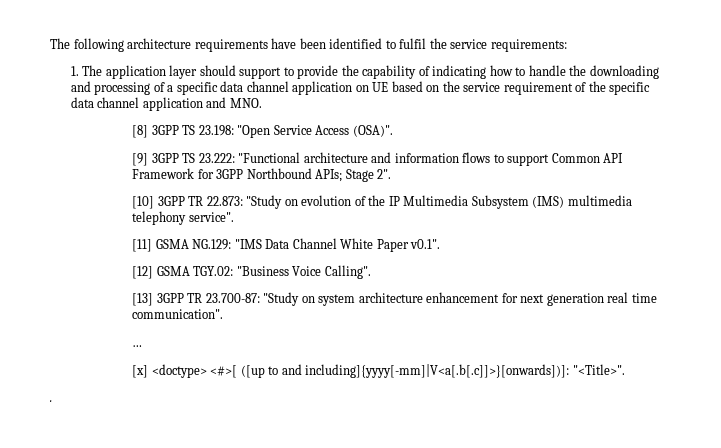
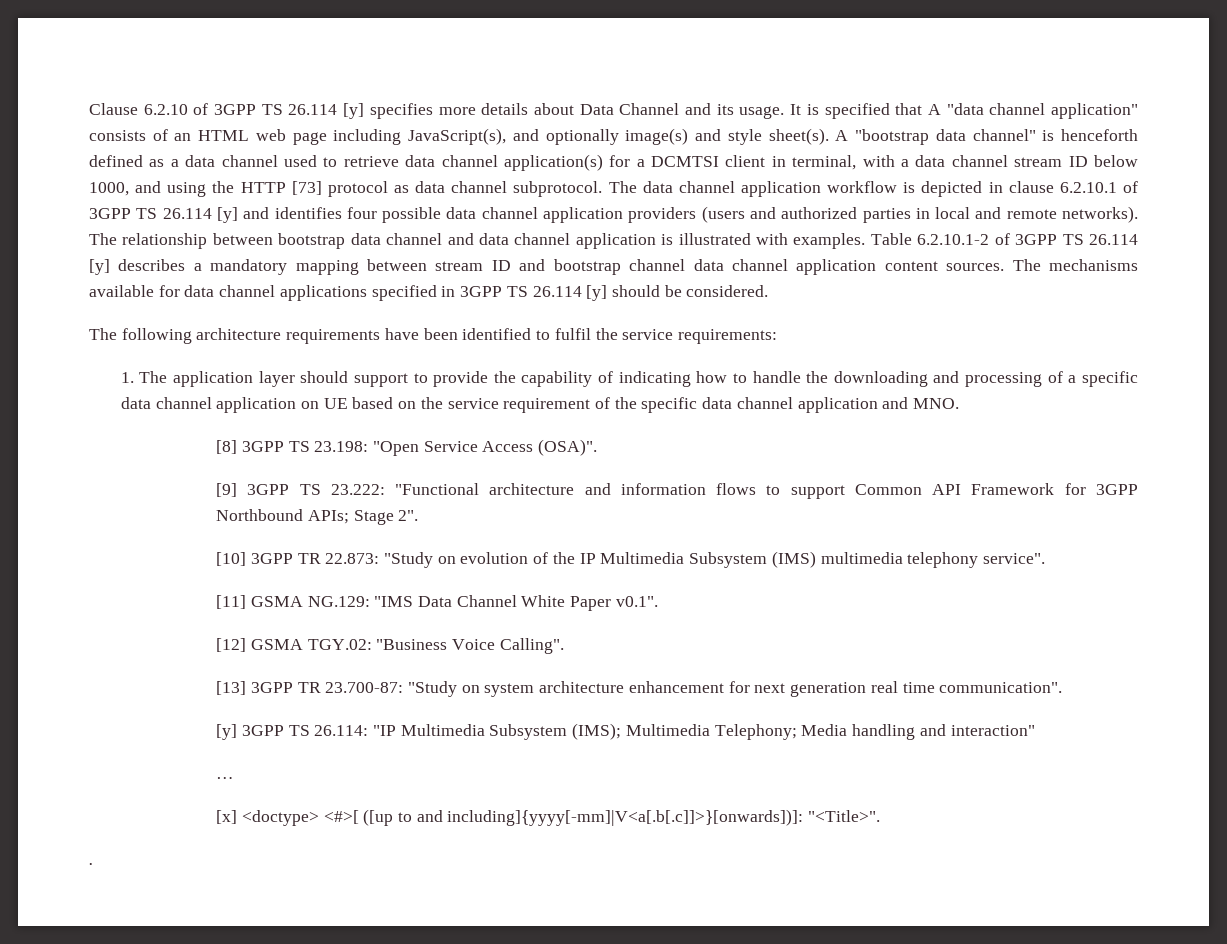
+ Clause 6.2.10 of 3GPP TS 26.114 [y] specifies more details about Data Channel and its usage. It is specified that A "data channel application" consists of an HTML web page including JavaScript(s), and optionally image(s) and style sheet(s). A "bootstrap data channel" is henceforth defined as a data channel used to retrieve data channel application(s) for a DCMTSI client in terminal, with a data channel stream ID below 1000, and using the HTTP [73] protocol as data channel subprotocol. The data channel application workflow is depicted in clause 6.2.10.1 of 3GPP TS 26.114 [y] and identifies four possible data channel application providers (users and authorized parties in local and remote networks). The relationship between bootstrap data channel and data channel application is illustrated with examples. Table 6.2.10.1-2 of 3GPP TS 26.114 [y] describes a mandatory mapping between stream ID and bootstrap channel data channel application content sources. The mechanisms available for data channel applications specified in 3GPP TS 26.114 [y] should be considered.
+ [y] 3GPP TS 26.114: "IP Multimedia Subsystem (IMS); Multimedia Telephony; Media handling and interaction"

